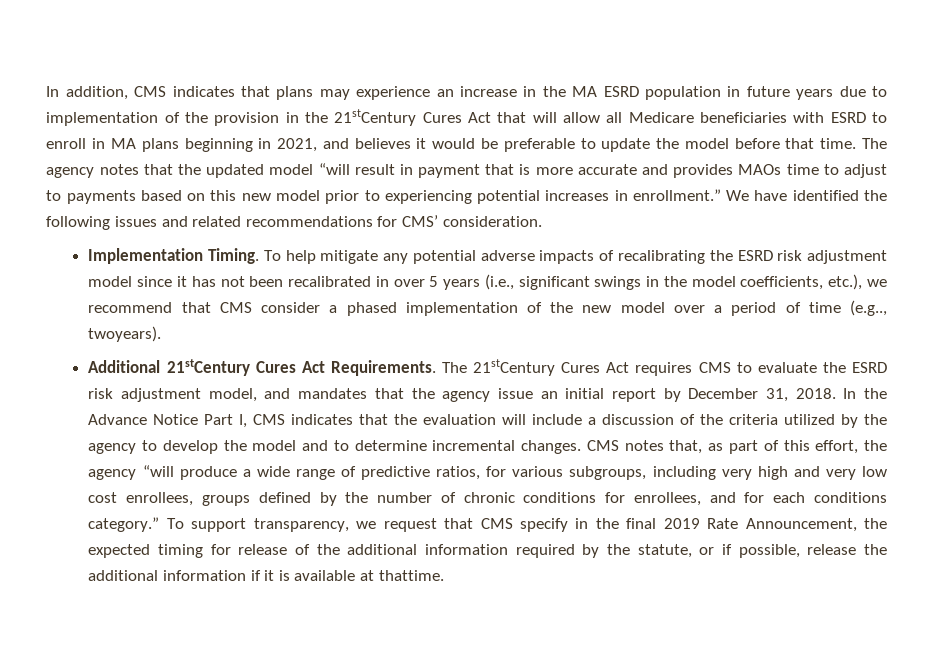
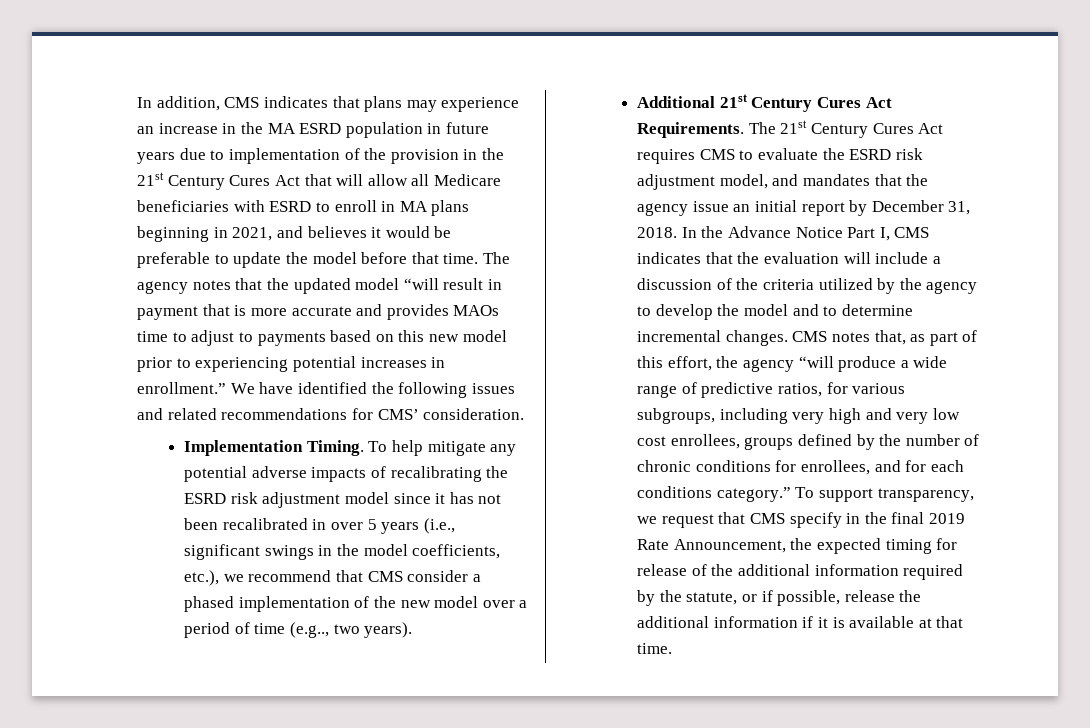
- In addition, CMS indicates that plans may experience an increase in the MA ESRD population in future years due to implementation of the provision in the 21stCentury Cures Act that will allow all Medicare beneficiaries with ESRD to enroll in MA plans beginning in 2021, and believes it would be preferable to update the model before that time.
+ In addition, CMS indicates that plans may experience an increase in the MA ESRD population in future years due to implementation of the provision in the 21st Century Cures Act that will allow all Medicare beneficiaries with ESRD to enroll in MA plans beginning in 2021, and believes it would be preferable to update the model before that time.
- To help mitigate any potential adverse impacts of recalibrating the ESRD risk adjustment model since it has not been recalibrated in over 5 years (i.e., significant swings in the model coefficients, etc.), we recommend that CMS consider a phased implementation of the new model over a period of time (e.g.., twoyears).
+ To help mitigate any potential adverse impacts of recalibrating the ESRD risk adjustment model since it has not been recalibrated in over 5 years (i.e., significant swings in the model coefficients, etc.), we recommend that CMS consider a phased implementation of the new model over a period of time (e.g.., two years).
- Additional 21stCentury Cures Act Requirements.
+ Additional 21st Century Cures Act Requirements.
- The 21stCentury Cures Act requires CMS to evaluate the ESRD risk adjustment model, and mandates that the agency issue an initial report by December 31, 2018.
+ The 21st Century Cures Act requires CMS to evaluate the ESRD risk adjustment model, and mandates that the agency issue an initial report by December 31, 2018.
- To support transparency, we request that CMS specify in the final 2019 Rate Announcement, the expected timing for release of the additional information required by the statute, or if possible, release the additional information if it is available at thattime.
+ To support transparency, we request that CMS specify in the final 2019 Rate Announcement, the expected timing for release of the additional information required by the statute, or if possible, release the additional information if it is available at that time.

